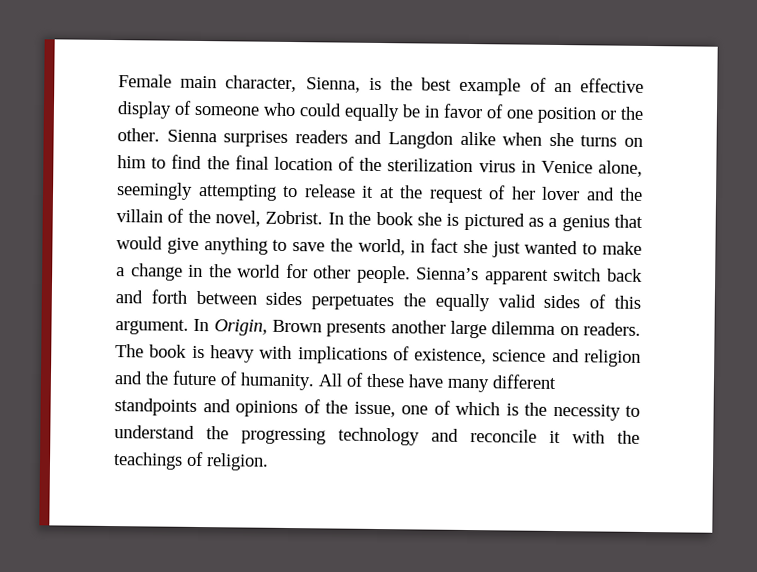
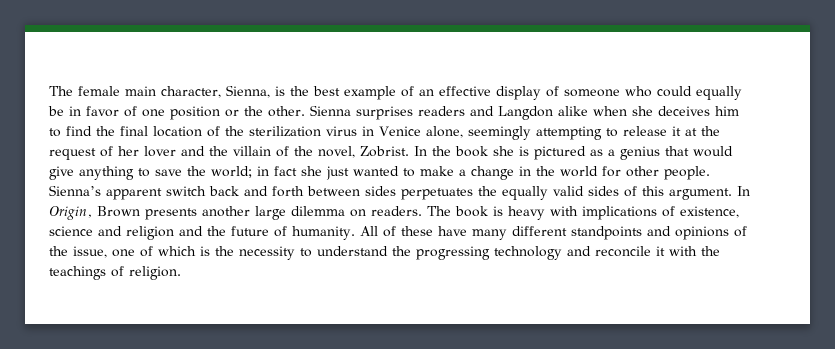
- Female main character, Sienna, is the best example of an effective display of someone who could equally be in favor of one position or the other.
+ The female main character, Sienna, is the best example of an effective display of someone who could equally be in favor of one position or the other.
- Sienna surprises readers and Langdon alike when she turns on him to find the final location of the sterilization virus in Venice alone, seemingly attempting to release it at the request of her lover and the villain of the novel, Zobrist.
+ Sienna surprises readers and Langdon alike when she deceives him to find the final location of the sterilization virus in Venice alone, seemingly attempting to release it at the request of her lover and the villain of the novel, Zobrist.
- In the book she is pictured as a genius that would give anything to save the world, in fact she just wanted to make a change in the world for other people.
+ In the book she is pictured as a genius that would give anything to save the world; in fact she just wanted to make a change in the world for other people.

